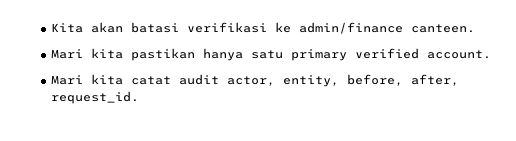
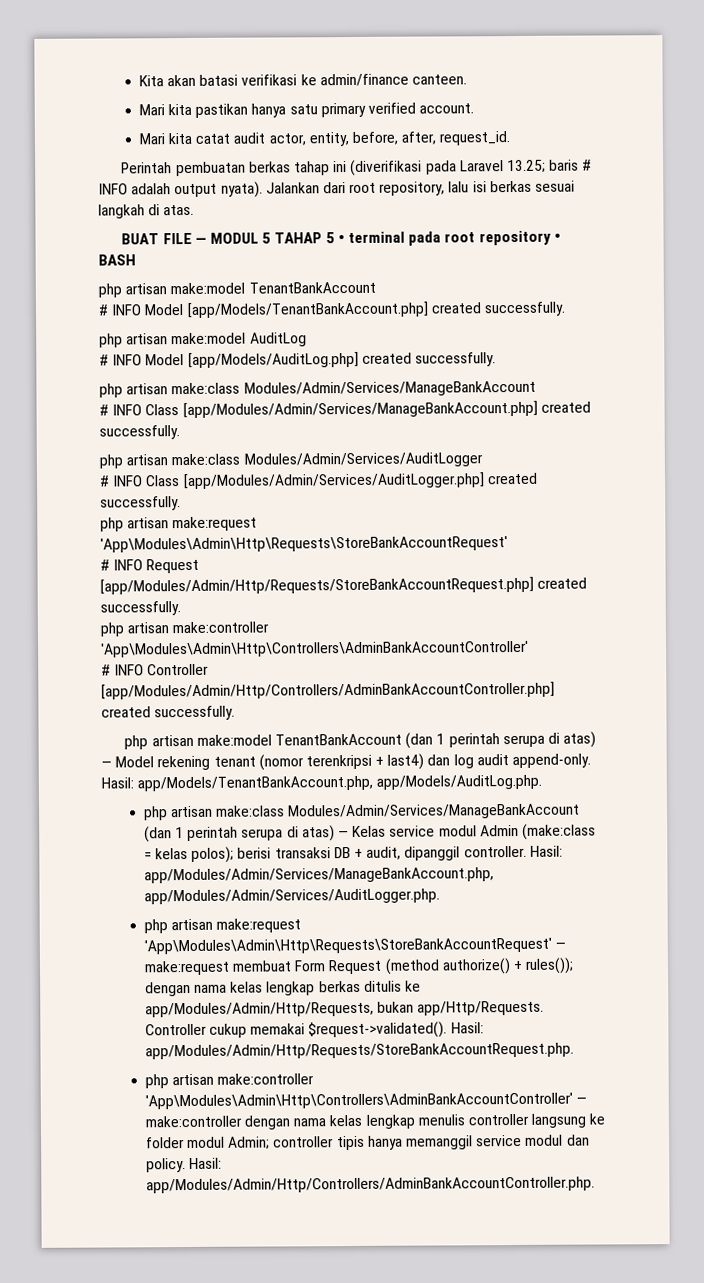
+ Perintah pembuatan berkas tahap ini (diverifikasi pada Laravel 13.25; baris # INFO adalah output nyata). Jalankan dari root repository, lalu isi berkas sesuai langkah di atas.
+ BUAT FILE — MODUL 5 TAHAP 5 • terminal pada root repository • BASH
+ php artisan make:model TenantBankAccount
+ # INFO Model [app/Models/TenantBankAccount.php] created successfully.
+ php artisan make:model AuditLog
+ # INFO Model [app/Models/AuditLog.php] created successfully.
+ php artisan make:class Modules/Admin/Services/ManageBankAccount
+ # INFO Class [app/Modules/Admin/Services/ManageBankAccount.php] created successfully.
+ php artisan make:class Modules/Admin/Services/AuditLogger
+ # INFO Class [app/Modules/Admin/Services/AuditLogger.php] created successfully.
+ php artisan make:request 'App\Modules\Admin\Http\Requests\StoreBankAccountRequest'
+ # INFO Request [app/Modules/Admin/Http/Requests/StoreBankAccountRequest.php] created successfully.
+ php artisan make:controller 'App\Modules\Admin\Http\Controllers\AdminBankAccountController'
+ # INFO Controller [app/Modules/Admin/Http/Controllers/AdminBankAccountController.php] created successfully.
+ php artisan make:model TenantBankAccount (dan 1 perintah serupa di atas) — Model rekening tenant (nomor terenkripsi + last4) dan log audit append-only. Hasil: app/Models/TenantBankAccount.php, app/Models/AuditLog.php.
+ php artisan make:class Modules/Admin/Services/ManageBankAccount (dan 1 perintah serupa di atas) — Kelas service modul Admin (make:class = kelas polos); berisi transaksi DB + audit, dipanggil controller. Hasil: app/Modules/Admin/Services/ManageBankAccount.php, app/Modules/Admin/Services/AuditLogger.php.
+ php artisan make:request 'App\Modules\Admin\Http\Requests\StoreBankAccountRequest' — make:request membuat Form Request (method authorize() + rules()); dengan nama kelas lengkap berkas ditulis ke app/Modules/Admin/Http/Requests, bukan app/Http/Requests. Controller cukup memakai $request->validated(). Hasil: app/Modules/Admin/Http/Requests/StoreBankAccountRequest.php.
+ php artisan make:controller 'App\Modules\Admin\Http\Controllers\AdminBankAccountController' — make:controller dengan nama kelas lengkap menulis controller langsung ke folder modul Admin; controller tipis hanya memanggil service modul dan policy. Hasil: app/Modules/Admin/Http/Controllers/AdminBankAccountController.php.

